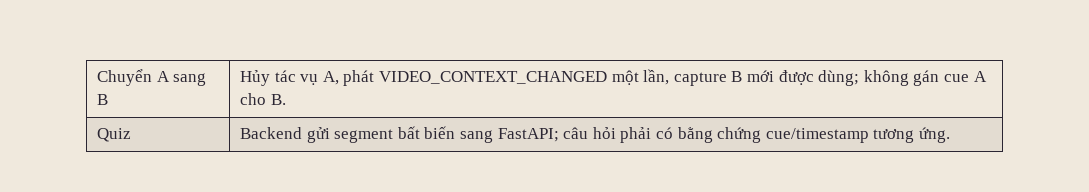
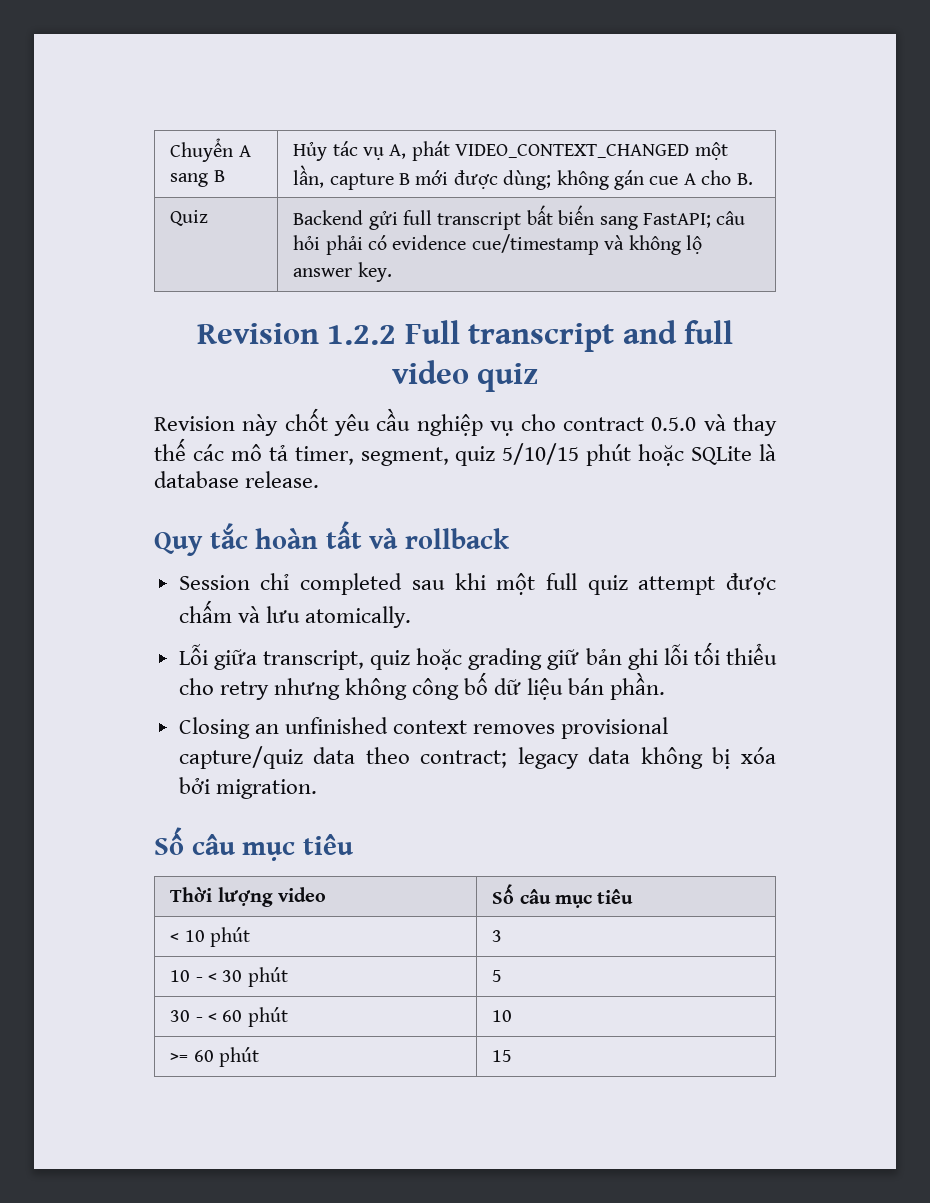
- Quiz | Backend gửi segment bất biến sang FastAPI; câu hỏi phải có bằng chứng cue/timestamp tương ứng.
+ Quiz | Backend gửi full transcript bất biến sang FastAPI; câu hỏi phải có evidence cue/timestamp và không lộ answer key.
+ Revision 1.2.2 Full transcript and full video quiz
+ Revision này chốt yêu cầu nghiệp vụ cho contract 0.5.0 và thay thế các mô tả timer, segment, quiz 5/10/15 phút hoặc SQLite là database release.
+ Quy tắc hoàn tất và rollback
+ Session chỉ completed sau khi một full quiz attempt được chấm và lưu atomically.
+ Lỗi giữa transcript, quiz hoặc grading giữ bản ghi lỗi tối thiểu cho retry nhưng không công bố dữ liệu bán phần.
+ Closing an unfinished context removes provisional capture/quiz data theo contract; legacy data không bị xóa bởi migration.
+ Số câu mục tiêu
+ Thời lượng video | Số câu mục tiêu
+ < 10 phút | 3
+ 10 - < 30 phút | 5
+ 30 - < 60 phút | 10
+ >= 60 phút | 15

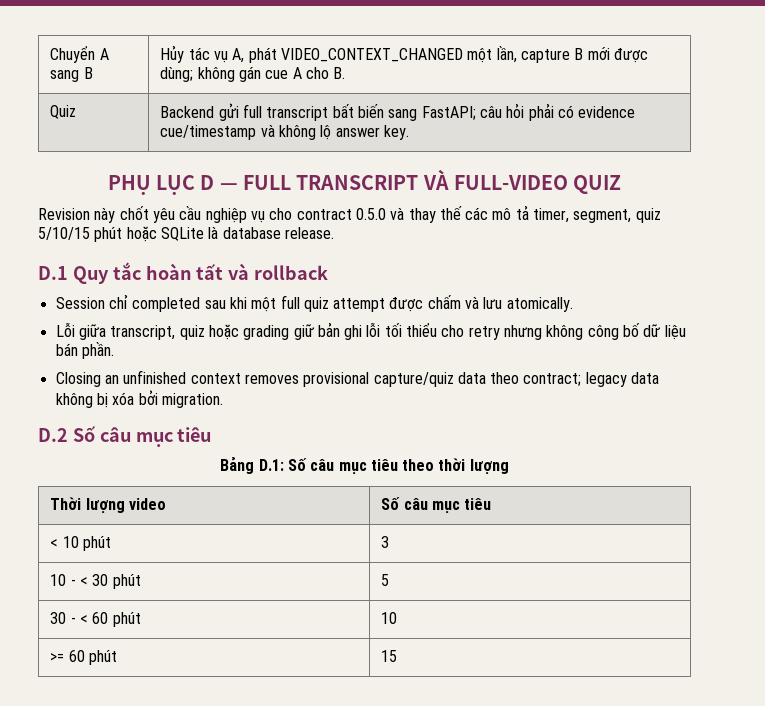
- Revision 1.2.2 Full transcript and full video quiz
+ PHỤ LỤC D — FULL TRANSCRIPT VÀ FULL-VIDEO QUIZ
- Quy tắc hoàn tất và rollback
+ D.1 Quy tắc hoàn tất và rollback
  Closing an unfinished context removes provisional capture/quiz data theo contract; legacy data không bị xóa bởi migration.
- Số câu mục tiêu
+ D.2 Số câu mục tiêu
+ Bảng D.1: Số câu mục tiêu theo thời lượng

